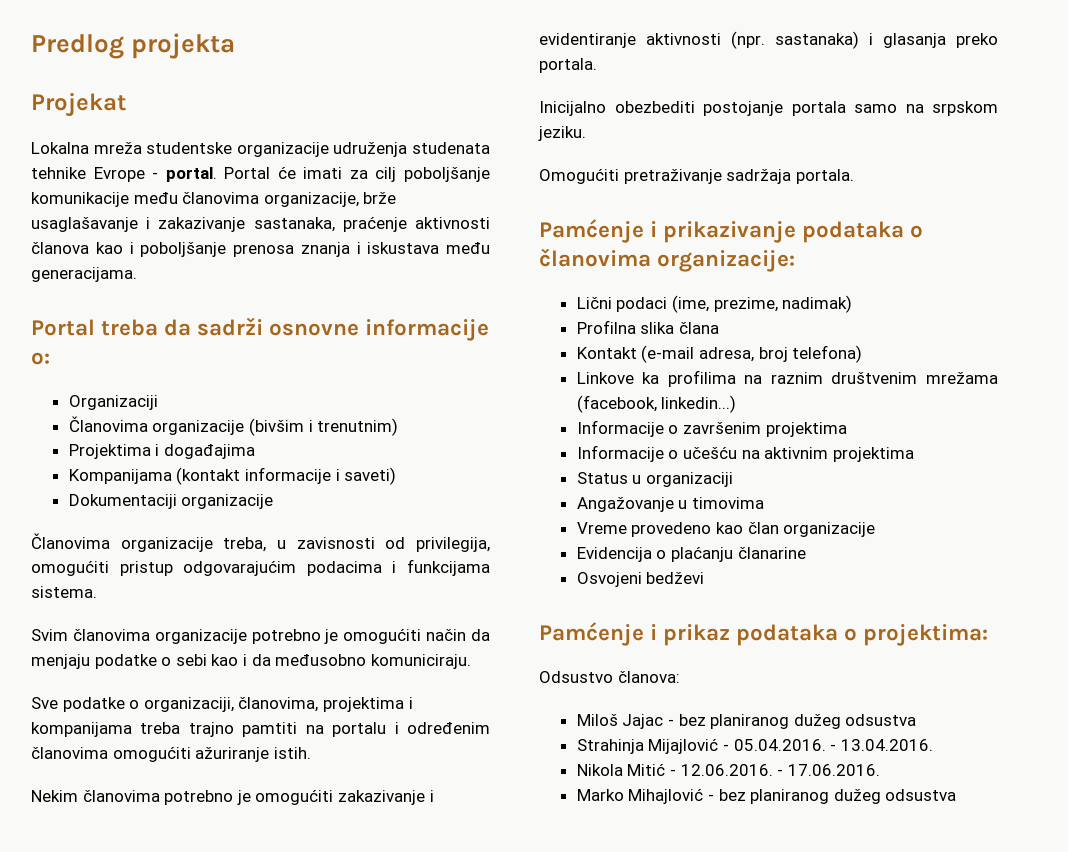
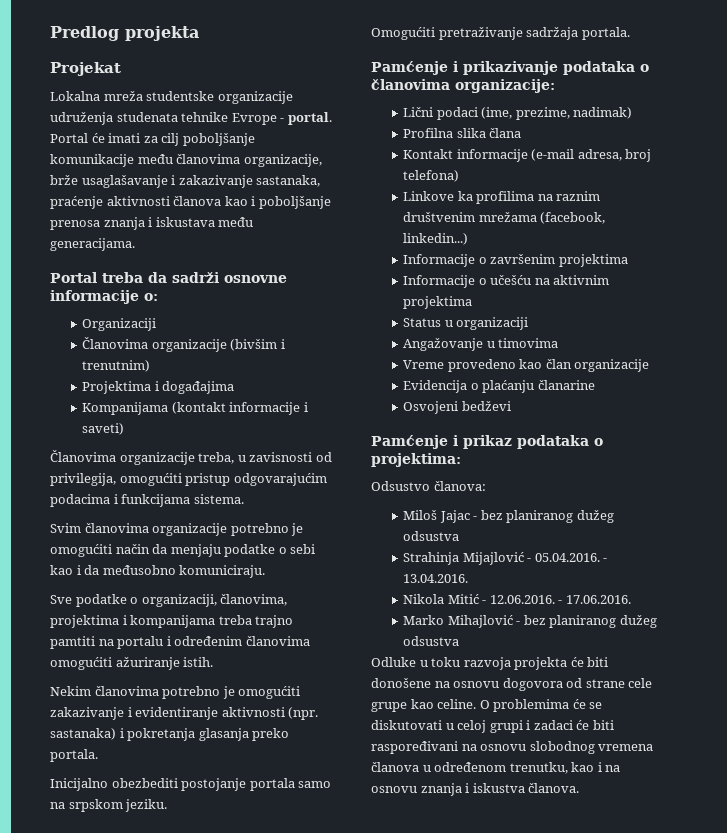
- Dokumentaciji organizacije
- Nekim članovima potrebno je omogućiti zakazivanje i evidentiranje aktivnosti (npr. sastanaka) i glasanja preko portala.
+ Nekim članovima potrebno je omogućiti zakazivanje i evidentiranje aktivnosti (npr. sastanaka) i pokretanja glasanja preko portala.
- Kontakt (e-mail adresa, broj telefona)
+ Kontakt informacije (e-mail adresa, broj telefona)
+ Odluke u toku razvoja projekta će biti donošene na osnovu dogovora od strane cele grupe kao celine. O problemima će se diskutovati u celoj grupi i zadaci će biti raspoređivani na osnovu slobodnog vremena članova u određenom trenutku, kao i na osnovu znanja i iskustva članova.

